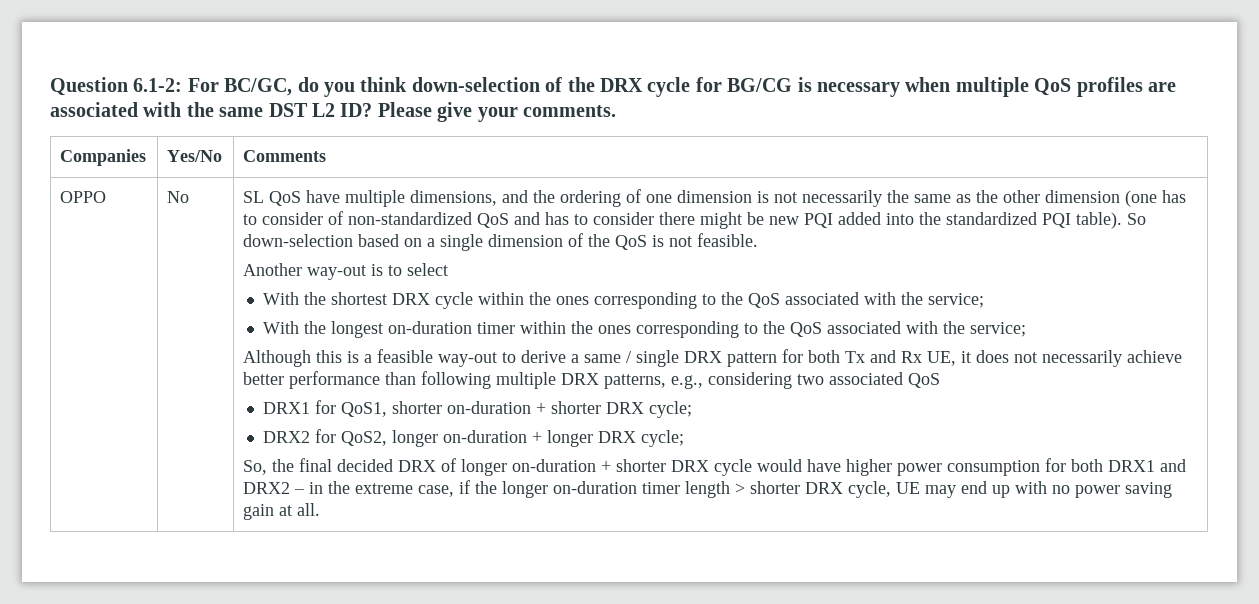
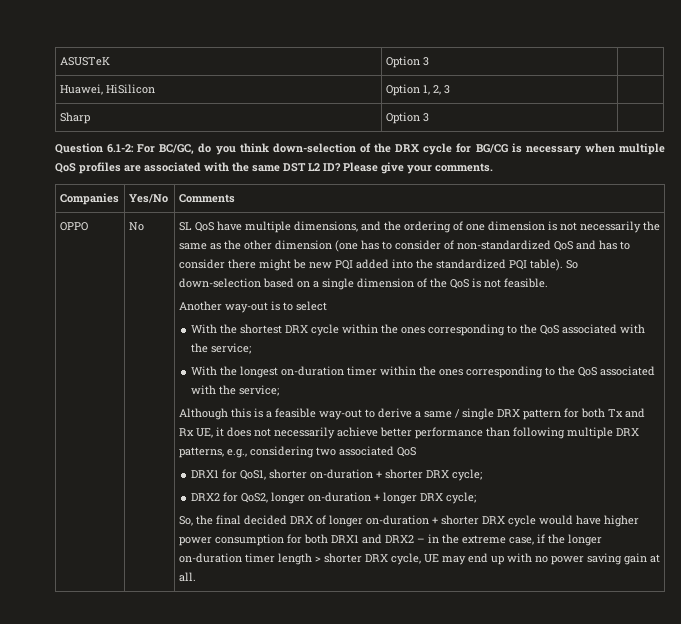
+ ASUSTeK | Option 3 |
+ Huawei, HiSilicon | Option 1, 2, 3 |
+ Sharp | Option 3 |

